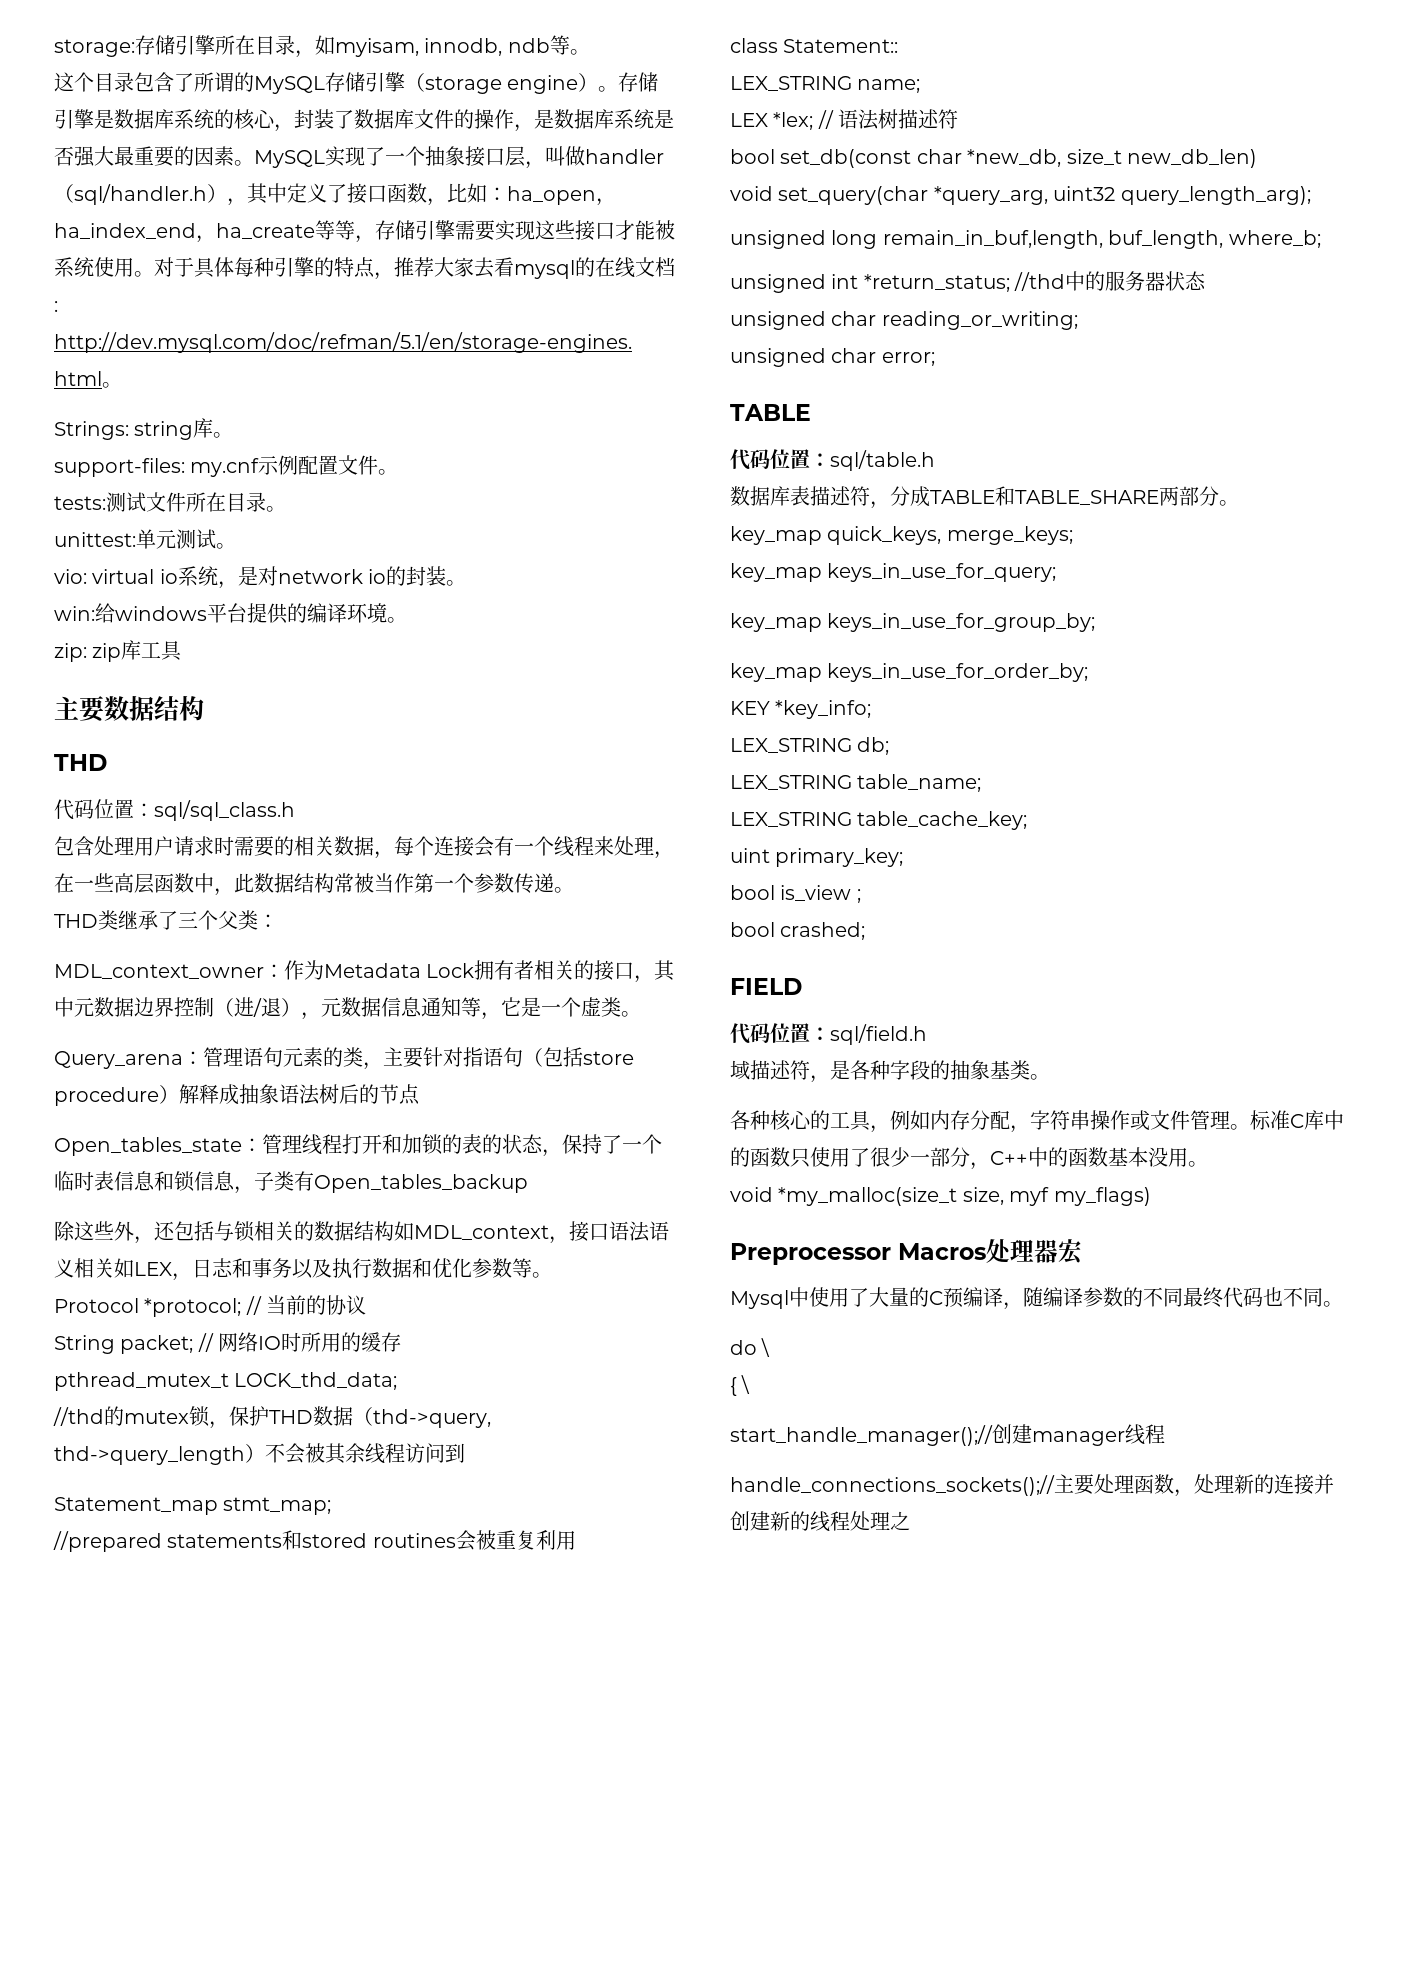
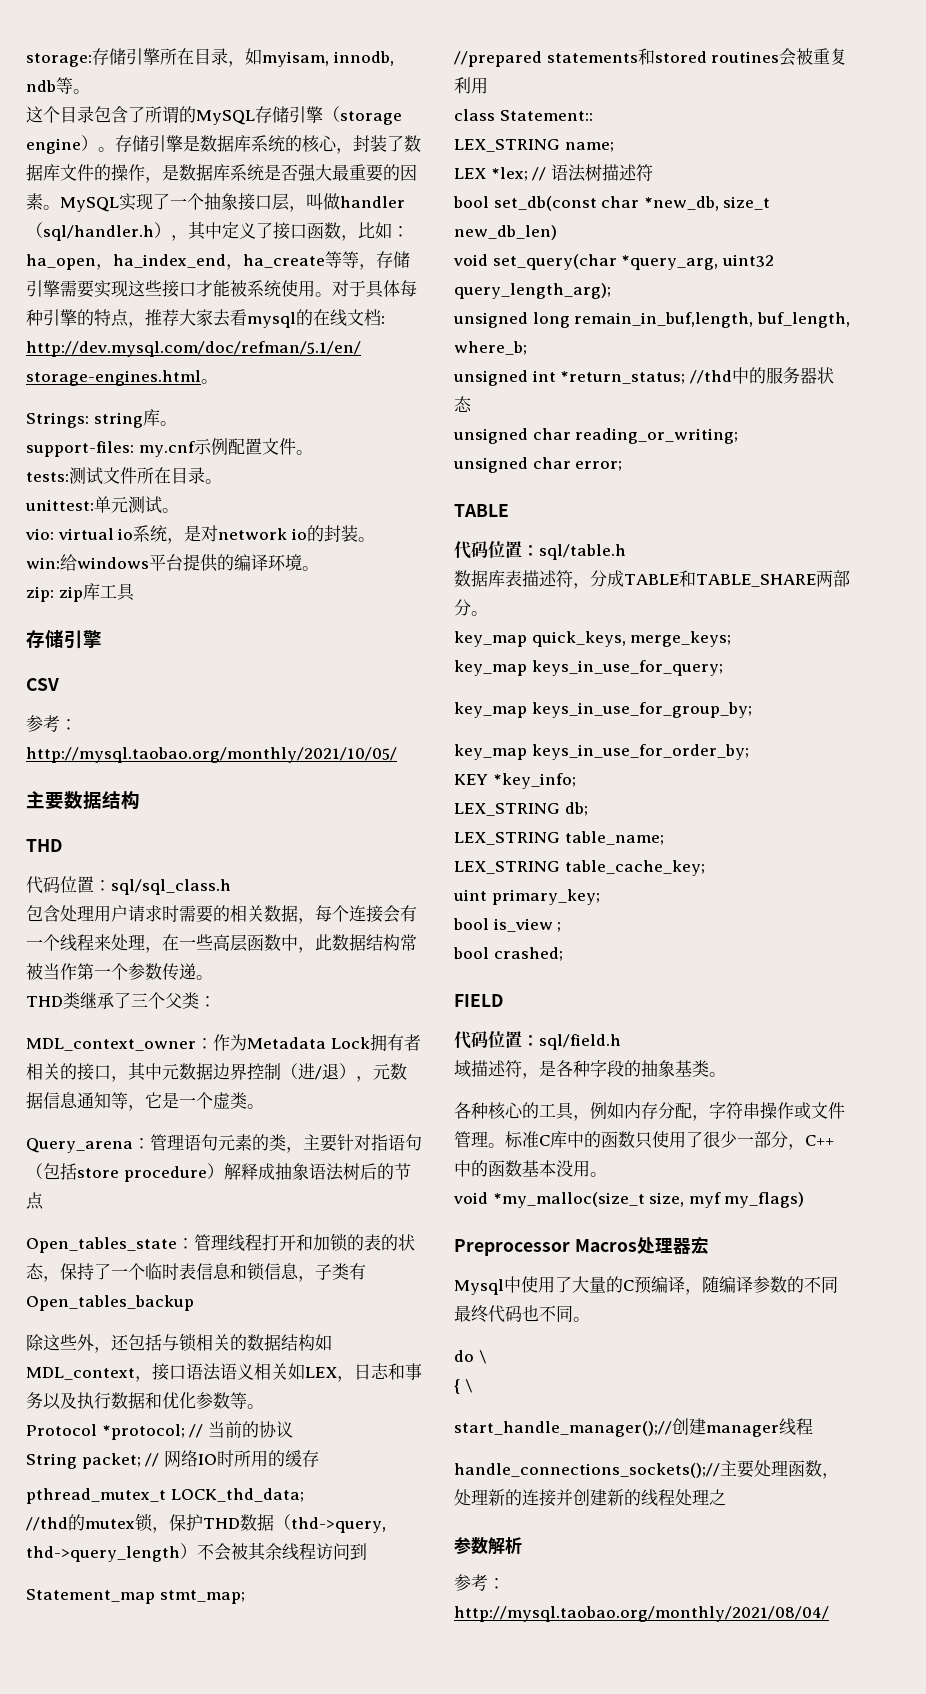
  zip: zip库工具
+ 存储引擎
+ CSV
+ 参考：http://mysql.taobao.org/monthly/2021/10/05/
+ 参数解析
+ 参考：http://mysql.taobao.org/monthly/2021/08/04/

